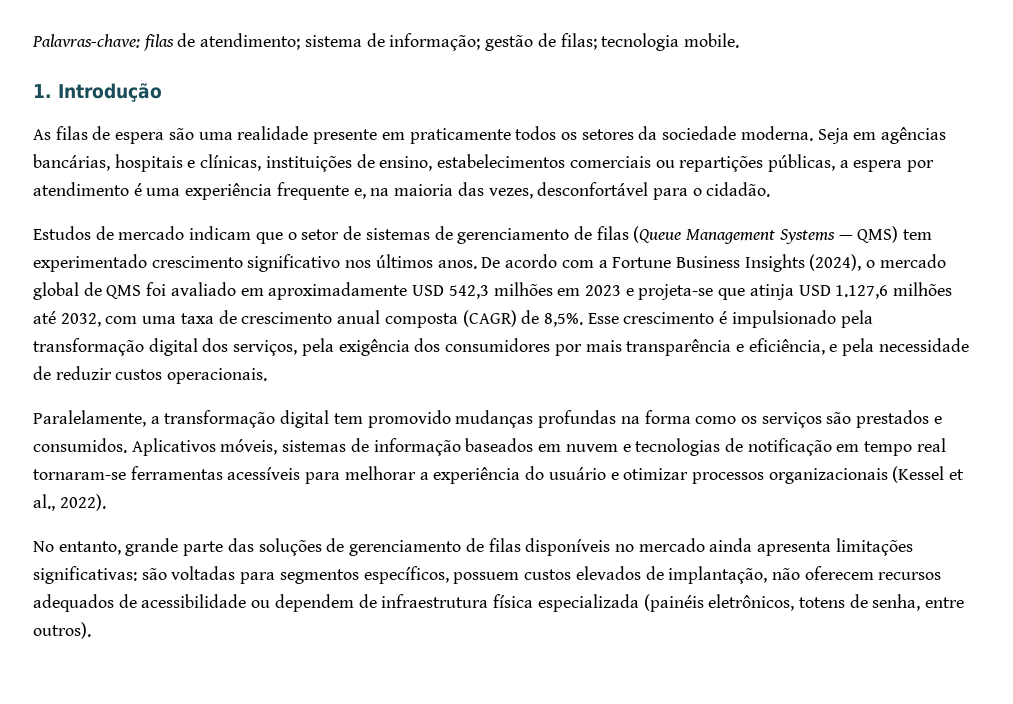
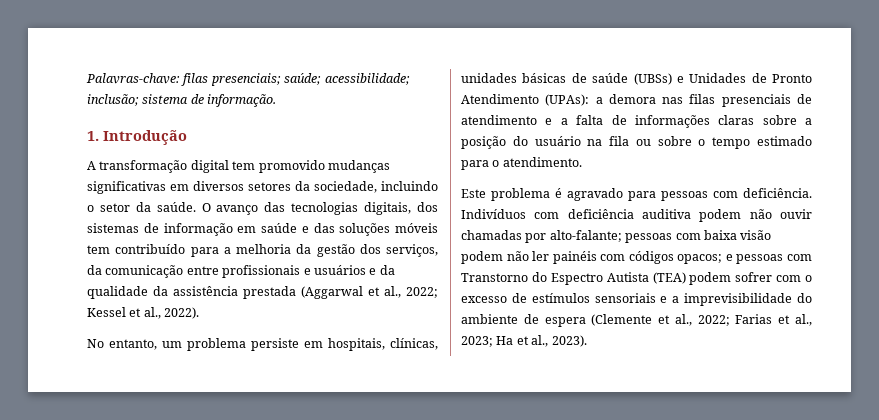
- Palavras-chave: filas de atendimento; sistema de informação; gestão de filas; tecnologia mobile.
+ Palavras-chave: filas presenciais; saúde; acessibilidade; inclusão; sistema de informação.
  1. Introdução
- As filas de espera são uma realidade presente em praticamente todos os setores da sociedade moderna. Seja em agências bancárias, hospitais e clínicas, instituições de ensino, estabelecimentos comerciais ou repartições públicas, a espera por atendimento é uma experiência frequente e, na maioria das vezes, desconfortável para o cidadão.
- Estudos de mercado indicam que o setor de sistemas de gerenciamento de filas (Queue Management Systems — QMS) tem experimentado crescimento significativo nos últimos anos. De acordo com a Fortune Business Insights (2024), o mercado global de QMS foi avaliado em aproximadamente USD 542,3 milhões em 2023 e projeta-se que atinja USD 1.127,6 milhões até 2032, com uma taxa de crescimento anual composta (CAGR) de 8,5%. Esse crescimento é impulsionado pela transformação digital dos serviços, pela exigência dos consumidores por mais transparência e eficiência, e pela necessidade de reduzir custos operacionais.
- Paralelamente, a transformação digital tem promovido mudanças profundas na forma como os serviços são prestados e consumidos. Aplicativos móveis, sistemas de informação baseados em nuvem e tecnologias de notificação em tempo real tornaram-se ferramentas acessíveis para melhorar a experiência do usuário e otimizar processos organizacionais (Kessel et al., 2022).
+ A transformação digital tem promovido mudanças significativas em diversos setores da sociedade, incluindo o setor da saúde. O avanço das tecnologias digitais, dos sistemas de informação em saúde e das soluções móveis tem contribuído para a melhoria da gestão dos serviços, da comunicação entre profissionais e usuários e da qualidade da assistência prestada (Aggarwal et al., 2022; Kessel et al., 2022).
- No entanto, grande parte das soluções de gerenciamento de filas disponíveis no mercado ainda apresenta limitações significativas: são voltadas para segmentos específicos, possuem custos elevados de implantação, não oferecem recursos adequados de acessibilidade ou dependem de infraestrutura física especializada (painéis eletrônicos, totens de senha, entre outros).
+ No entanto, um problema persiste em hospitais, clínicas, unidades básicas de saúde (UBSs) e Unidades de Pronto Atendimento (UPAs): a demora nas filas presenciais de atendimento e a falta de informações claras sobre a posição do usuário na fila ou sobre o tempo estimado para o atendimento.
+ Este problema é agravado para pessoas com deficiência. Indivíduos com deficiência auditiva podem não ouvir chamadas por alto-falante; pessoas com baixa visão podem não ler painéis com códigos opacos; e pessoas com Transtorno do Espectro Autista (TEA) podem sofrer com o excesso de estímulos sensoriais e a imprevisibilidade do ambiente de espera (Clemente et al., 2022; Farias et al., 2023; Ha et al., 2023).

